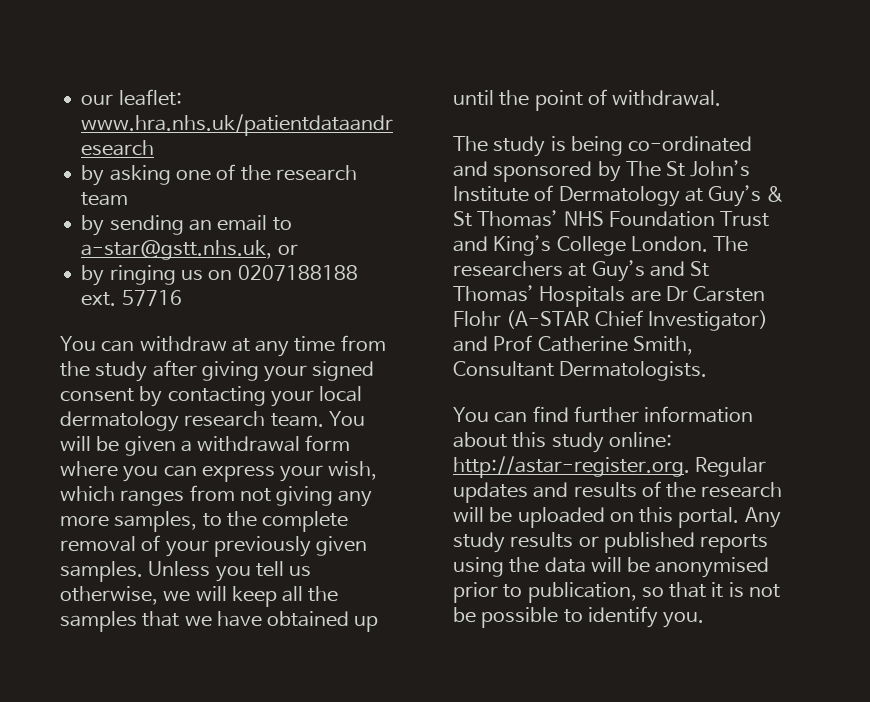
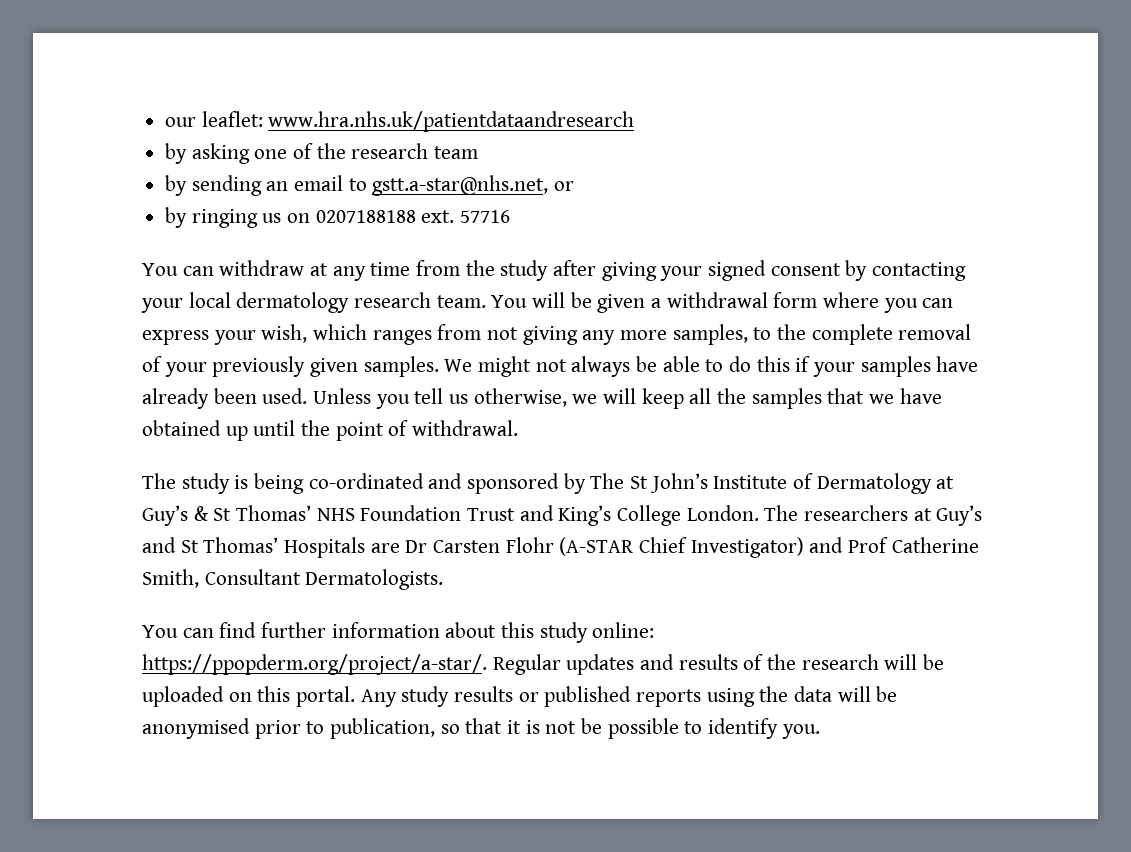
- by sending an email to a-star@gstt.nhs.uk, or
+ by sending an email to gstt.a-star@nhs.net, or
+ We might not always be able to do this if your samples have already been used.
- You can find further information about this study online: http://astar-register.org. Regular updates and results of the research will be uploaded on this portal.
+ You can find further information about this study online: https://ppopderm.org/project/a-star/. Regular updates and results of the research will be uploaded on this portal.

